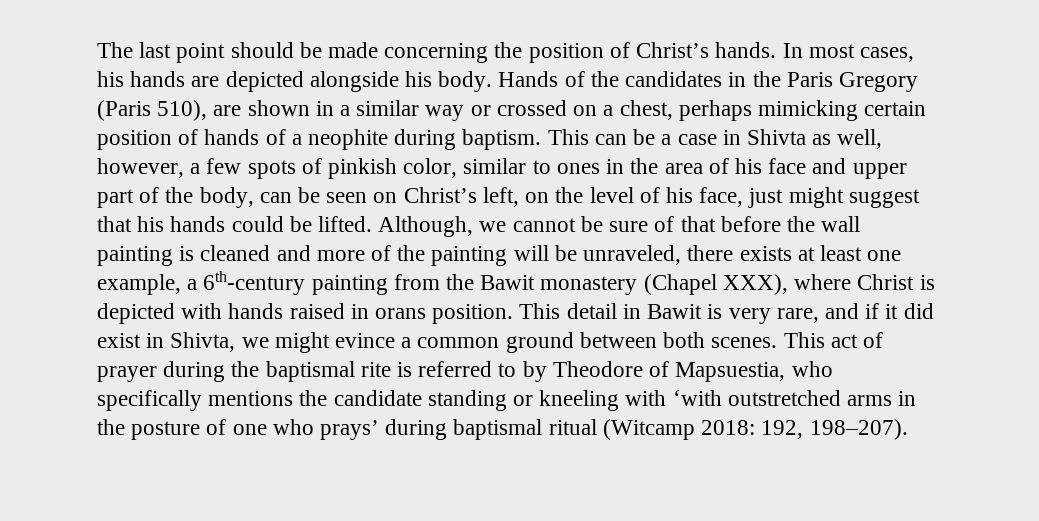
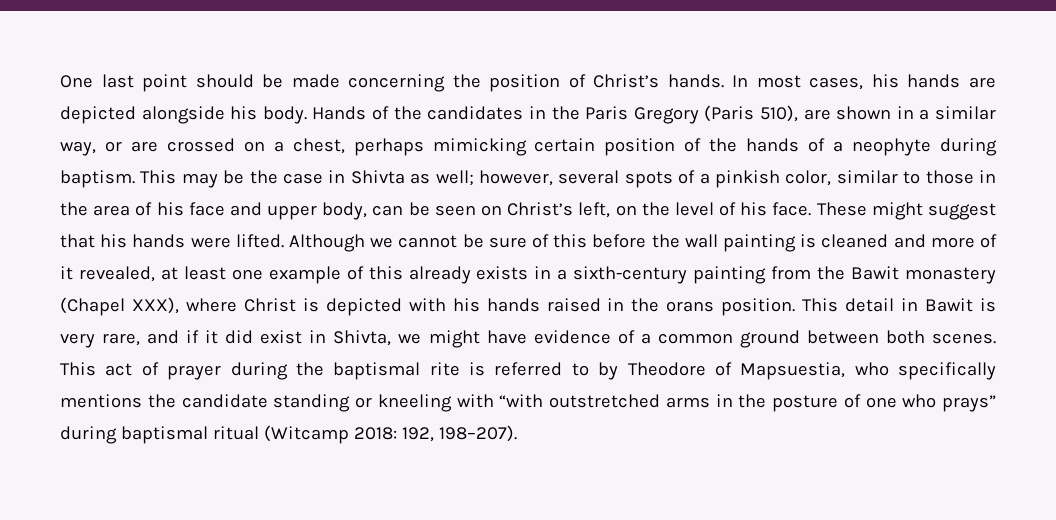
- The last point should be made concerning the position of Christ’s hands.
+ One last point should be made concerning the position of Christ’s hands.
- Hands of the candidates in the Paris Gregory (Paris 510), are shown in a similar way or crossed on a chest, perhaps mimicking certain position of hands of a neophite during baptism.
+ Hands of the candidates in the Paris Gregory (Paris 510), are shown in a similar way, or are crossed on a chest, perhaps mimicking certain position of the hands of a neophyte during baptism.
- This can be a case in Shivta as well, however, a few spots of pinkish color, similar to ones in the area of his face and upper part of the body, can be seen on Christ’s left, on the level of his face, just might suggest that his hands could be lifted. Although, we cannot be sure of that before the wall painting is cleaned and more of the painting will be unraveled, there exists at least one example, a 6th-century painting from the Bawit monastery (Chapel XXX), where Christ is depicted with hands raised in orans position.
+ This may be the case in Shivta as well; however, several spots of a pinkish color, similar to those in the area of his face and upper body, can be seen on Christ’s left, on the level of his face. These might suggest that his hands were lifted. Although we cannot be sure of this before the wall painting is cleaned and more of it revealed, at least one example of this already exists in a sixth-century painting from the Bawit monastery (Chapel XXX), where Christ is depicted with his hands raised in the orans position.
- This detail in Bawit is very rare, and if it did exist in Shivta, we might evince a common ground between both scenes.
+ This detail in Bawit is very rare, and if it did exist in Shivta, we might have evidence of a common ground between both scenes.
- This act of prayer during the baptismal rite is referred to by Theodore of Mapsuestia, who specifically mentions the candidate standing or kneeling with ‘with outstretched arms in the posture of one who prays’ during baptismal ritual (Witcamp 2018: 192, 198–207).
+ This act of prayer during the baptismal rite is referred to by Theodore of Mapsuestia, who specifically mentions the candidate standing or kneeling with “with outstretched arms in the posture of one who prays” during baptismal ritual (Witcamp 2018: 192, 198–207).

